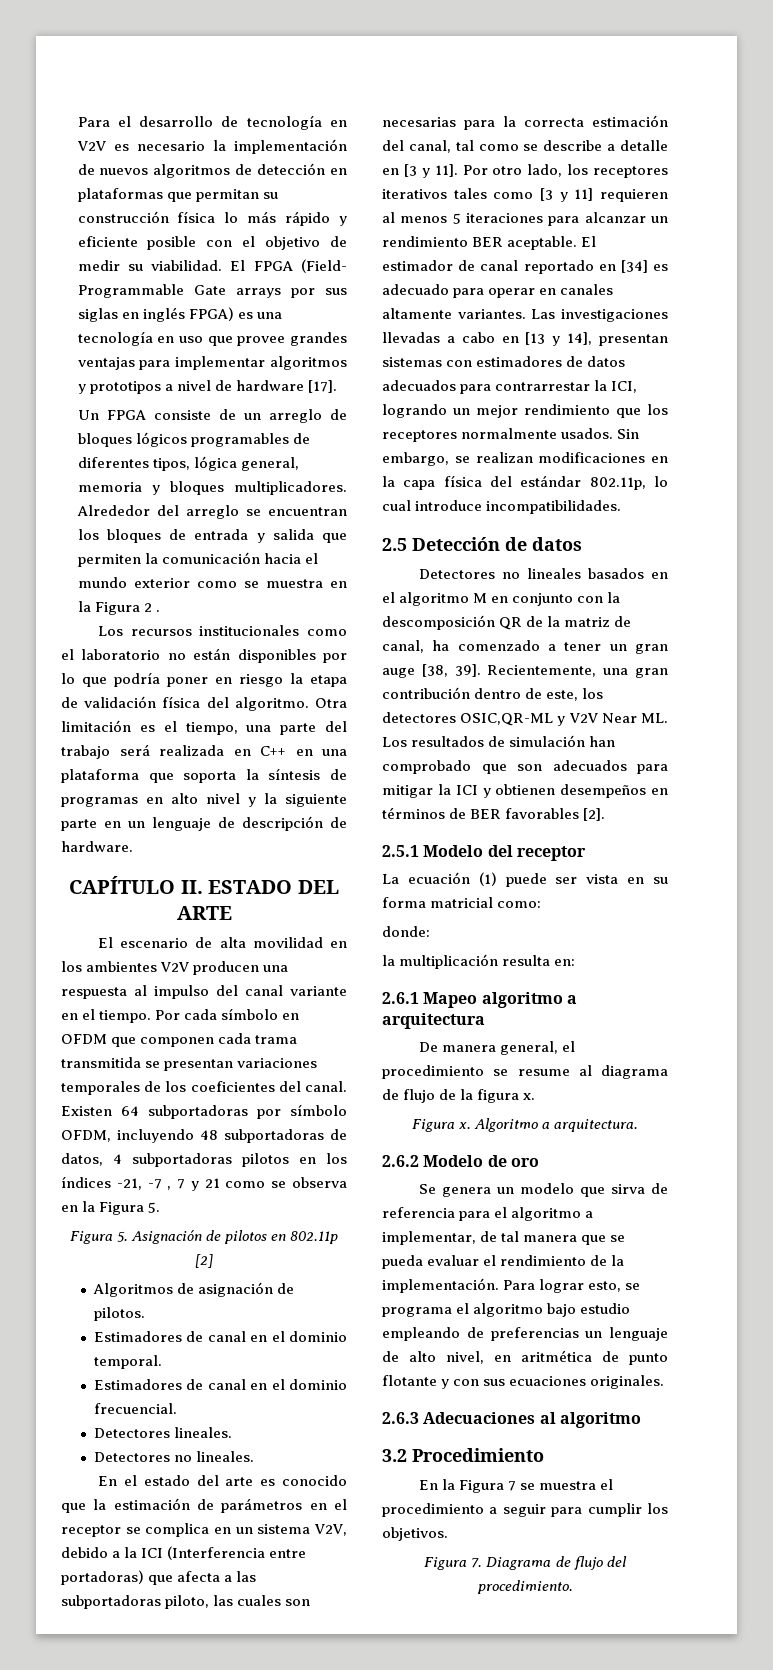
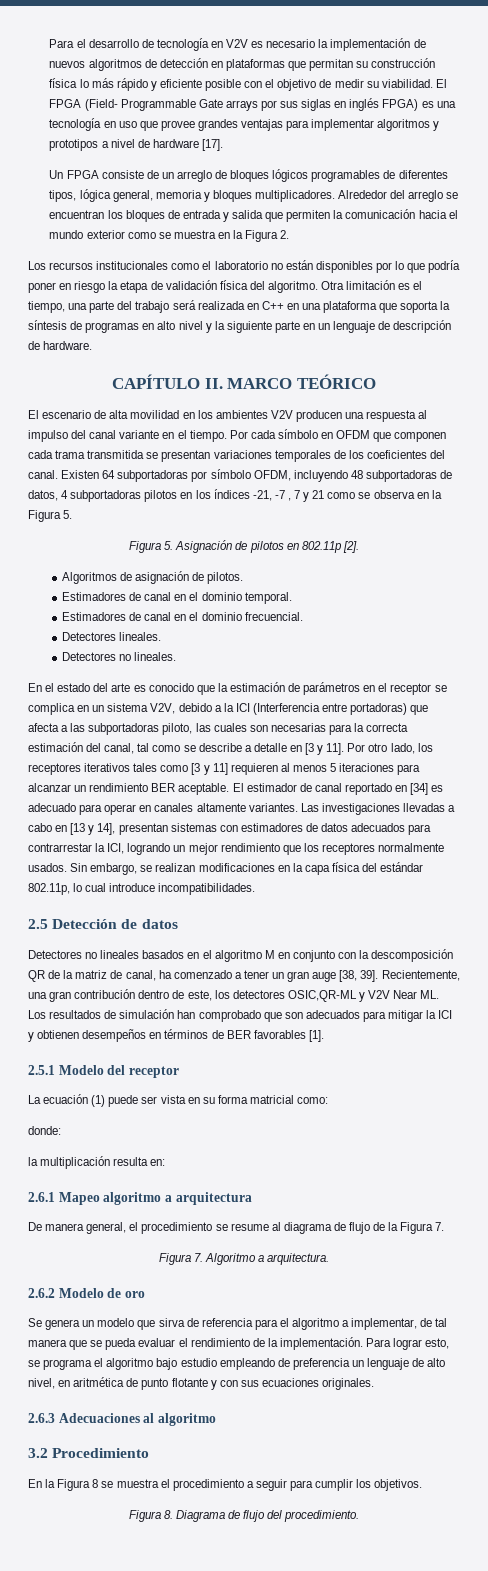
- Alrededor del arreglo se encuentran los bloques de entrada y salida que permiten la comunicación hacia el mundo exterior como se muestra en la Figura 2 .
+ Alrededor del arreglo se encuentran los bloques de entrada y salida que permiten la comunicación hacia el mundo exterior como se muestra en la Figura 2.
- CAPÍTULO II. ESTADO DEL ARTE
+ CAPÍTULO II. MARCO TEÓRICO
- Figura 5. Asignación de pilotos en 802.11p [2]
+ Figura 5. Asignación de pilotos en 802.11p [2].
- Recientemente, una gran contribución dentro de este, los detectores OSIC,QR-ML y V2V Near ML. Los resultados de simulación han comprobado que son adecuados para mitigar la ICI y obtienen desempeños en términos de BER favorables [2].
+ Recientemente, una gran contribución dentro de este, los detectores OSIC,QR-ML y V2V Near ML. Los resultados de simulación han comprobado que son adecuados para mitigar la ICI y obtienen desempeños en términos de BER favorables [1].
- De manera general, el procedimiento se resume al diagrama de flujo de la figura x.
- Figura x. Algoritmo a arquitectura.
+ De manera general, el procedimiento se resume al diagrama de flujo de la Figura 7.
+ Figura 7. Algoritmo a arquitectura.
- Para lograr esto, se programa el algoritmo bajo estudio empleando de preferencias un lenguaje de alto nivel, en aritmética de punto flotante y con sus ecuaciones originales.
+ Para lograr esto, se programa el algoritmo bajo estudio empleando de preferencia un lenguaje de alto nivel, en aritmética de punto flotante y con sus ecuaciones originales.
- En la Figura 7 se muestra el procedimiento a seguir para cumplir los objetivos.
+ En la Figura 8 se muestra el procedimiento a seguir para cumplir los objetivos.
- Figura 7. Diagrama de flujo del procedimiento.
+ Figura 8. Diagrama de flujo del procedimiento.

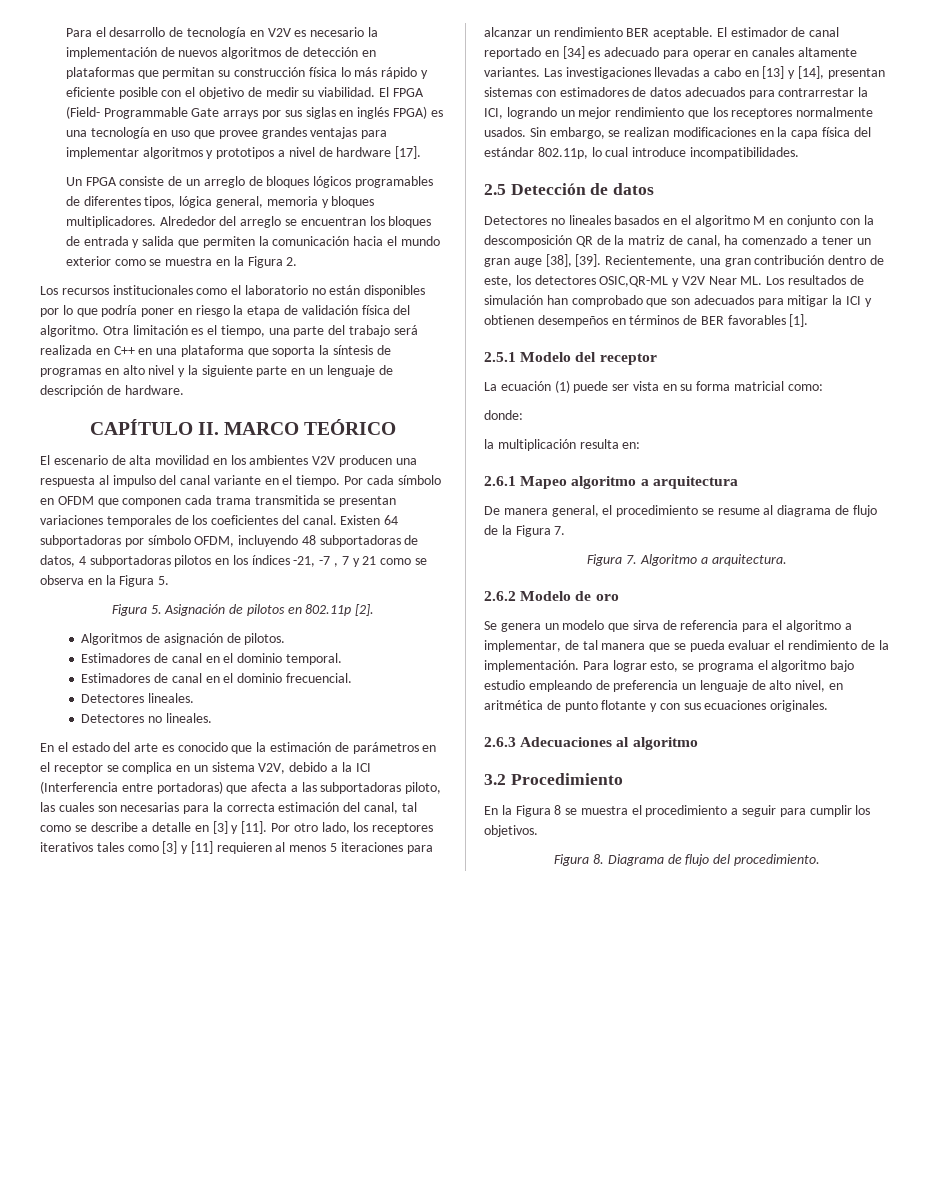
- En el estado del arte es conocido que la estimación de parámetros en el receptor se complica en un sistema V2V, debido a la ICI (Interferencia entre portadoras) que afecta a las subportadoras piloto, las cuales son necesarias para la correcta estimación del canal, tal como se describe a detalle en [3 y 11].
+ En el estado del arte es conocido que la estimación de parámetros en el receptor se complica en un sistema V2V, debido a la ICI (Interferencia entre portadoras) que afecta a las subportadoras piloto, las cuales son necesarias para la correcta estimación del canal, tal como se describe a detalle en [3] y [11].
- Por otro lado, los receptores iterativos tales como [3 y 11] requieren al menos 5 iteraciones para alcanzar un rendimiento BER aceptable.
+ Por otro lado, los receptores iterativos tales como [3] y [11] requieren al menos 5 iteraciones para alcanzar un rendimiento BER aceptable.
- Las investigaciones llevadas a cabo en [13 y 14], presentan sistemas con estimadores de datos adecuados para contrarrestar la ICI, logrando un mejor rendimiento que los receptores normalmente usados.
+ Las investigaciones llevadas a cabo en [13] y [14], presentan sistemas con estimadores de datos adecuados para contrarrestar la ICI, logrando un mejor rendimiento que los receptores normalmente usados.
- Detectores no lineales basados en el algoritmo M en conjunto con la descomposición QR de la matriz de canal, ha comenzado a tener un gran auge [38, 39].
+ Detectores no lineales basados en el algoritmo M en conjunto con la descomposición QR de la matriz de canal, ha comenzado a tener un gran auge [38], [39].

